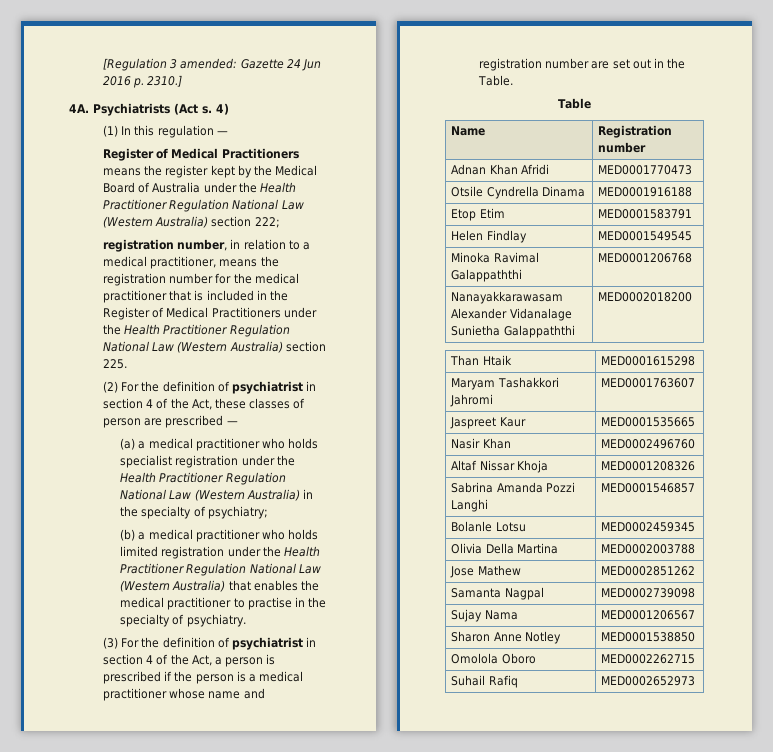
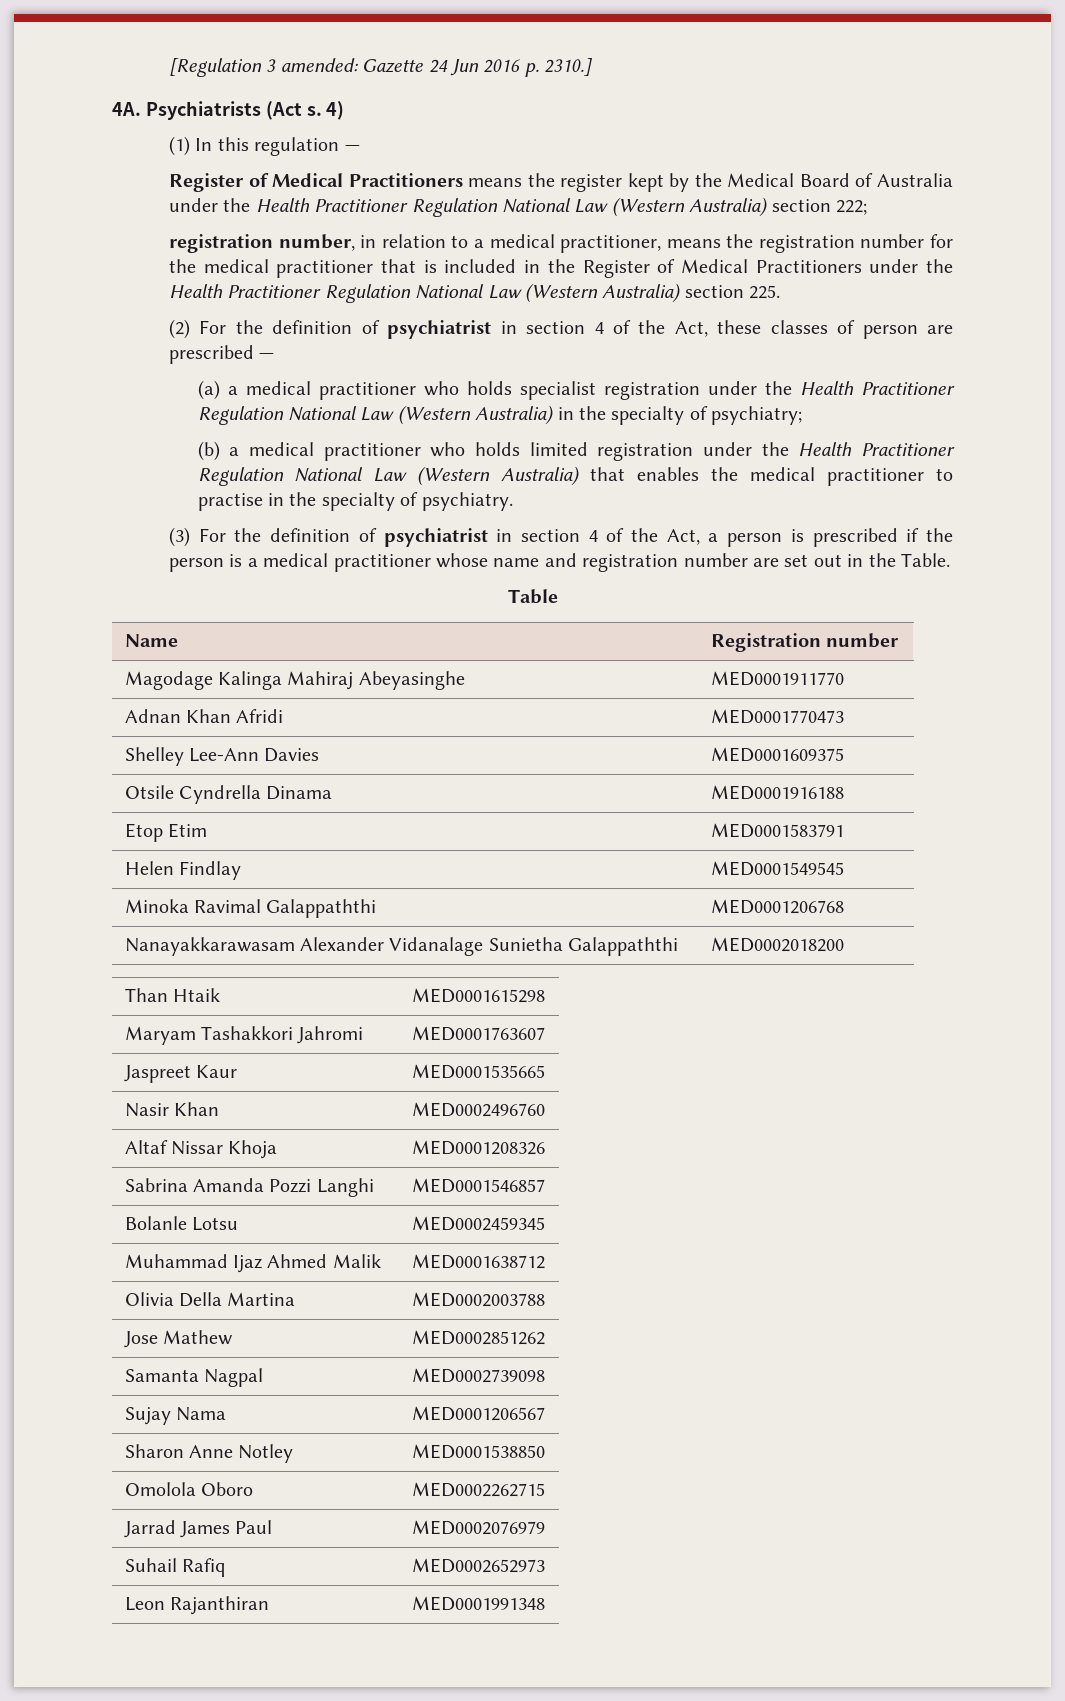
+ Magodage Kalinga Mahiraj Abeyasinghe | MED0001911770
+ Shelley Lee-Ann Davies | MED0001609375
+ Muhammad Ijaz Ahmed Malik | MED0001638712
+ Jarrad James Paul | MED0002076979
+ Leon Rajanthiran | MED0001991348

